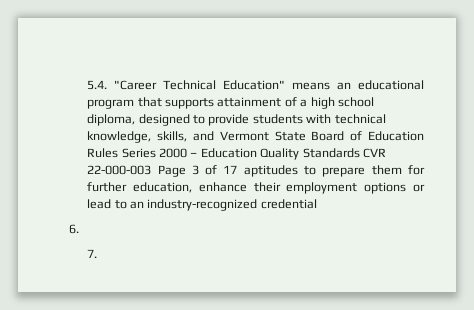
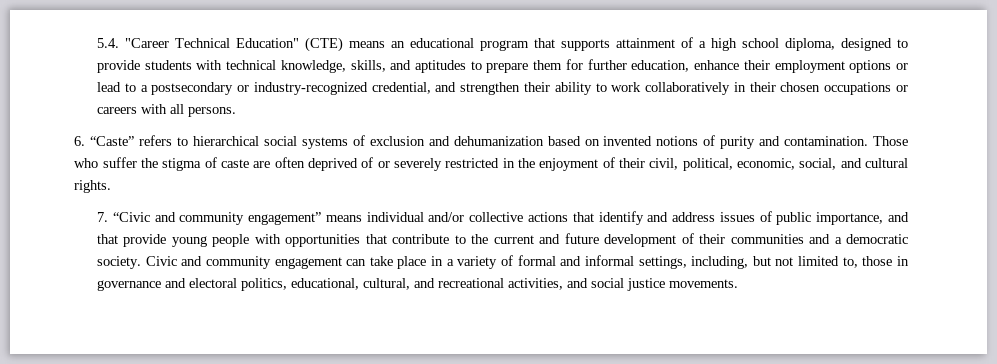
- 5.4. "Career Technical Education" means an educational program that supports attainment of a high school diploma, designed to provide students with technical knowledge, skills, and Vermont State Board of Education Rules Series 2000 – Education Quality Standards CVR 22-000-003 Page 3 of 17 aptitudes to prepare them for further education, enhance their employment options or lead to an industry-recognized credential
- 6.
- 7.
+ 5.4. "Career Technical Education" (CTE) means an educational program that supports attainment of a high school diploma, designed to provide students with technical knowledge, skills, and aptitudes to prepare them for further education, enhance their employment options or lead to a postsecondary or industry-recognized credential, and strengthen their ability to work collaboratively in their chosen occupations or careers with all persons.
+ 6. “Caste” refers to hierarchical social systems of exclusion and dehumanization based on invented notions of purity and contamination. Those who suffer the stigma of caste are often deprived of or severely restricted in the enjoyment of their civil, political, economic, social, and cultural rights.
+ 7. “Civic and community engagement” means individual and/or collective actions that identify and address issues of public importance, and that provide young people with opportunities that contribute to the current and future development of their communities and a democratic society. Civic and community engagement can take place in a variety of formal and informal settings, including, but not limited to, those in governance and electoral politics, educational, cultural, and recreational activities, and social justice movements.

